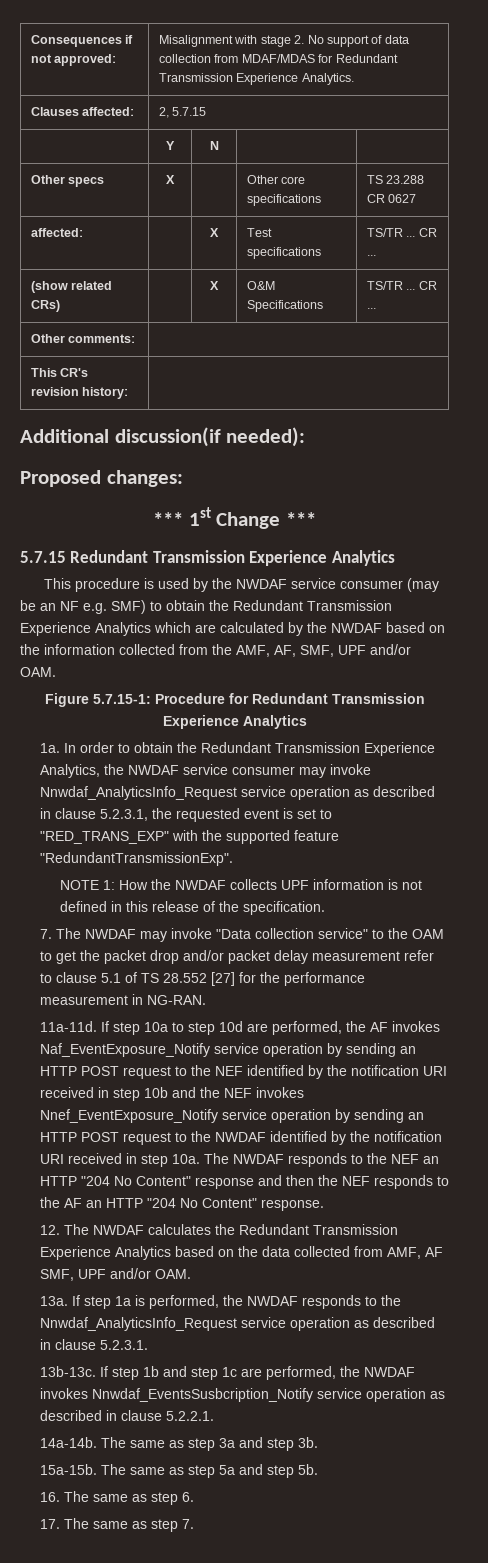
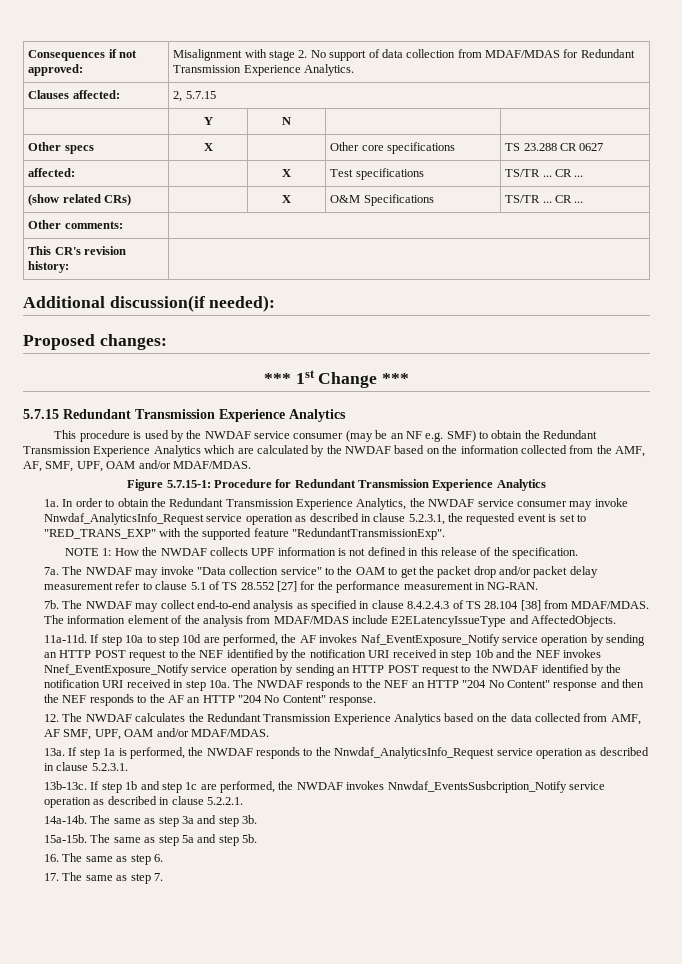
- This procedure is used by the NWDAF service consumer (may be an NF e.g. SMF) to obtain the Redundant Transmission Experience Analytics which are calculated by the NWDAF based on the information collected from the AMF, AF, SMF, UPF and/or OAM.
+ This procedure is used by the NWDAF service consumer (may be an NF e.g. SMF) to obtain the Redundant Transmission Experience Analytics which are calculated by the NWDAF based on the information collected from the AMF, AF, SMF, UPF, OAM and/or MDAF/MDAS.
- 7. The NWDAF may invoke "Data collection service" to the OAM to get the packet drop and/or packet delay measurement refer to clause 5.1 of TS 28.552 [27] for the performance measurement in NG-RAN.
+ 7a. The NWDAF may invoke "Data collection service" to the OAM to get the packet drop and/or packet delay measurement refer to clause 5.1 of TS 28.552 [27] for the performance measurement in NG-RAN.
+ 7b. The NWDAF may collect end-to-end analysis as specified in clause 8.4.2.4.3 of TS 28.104 [38] from MDAF/MDAS. The information element of the analysis from MDAF/MDAS include E2ELatencyIssueType and AffectedObjects.
- 12. The NWDAF calculates the Redundant Transmission Experience Analytics based on the data collected from AMF, AF SMF, UPF and/or OAM.
+ 12. The NWDAF calculates the Redundant Transmission Experience Analytics based on the data collected from AMF, AF SMF, UPF, OAM and/or MDAF/MDAS.

